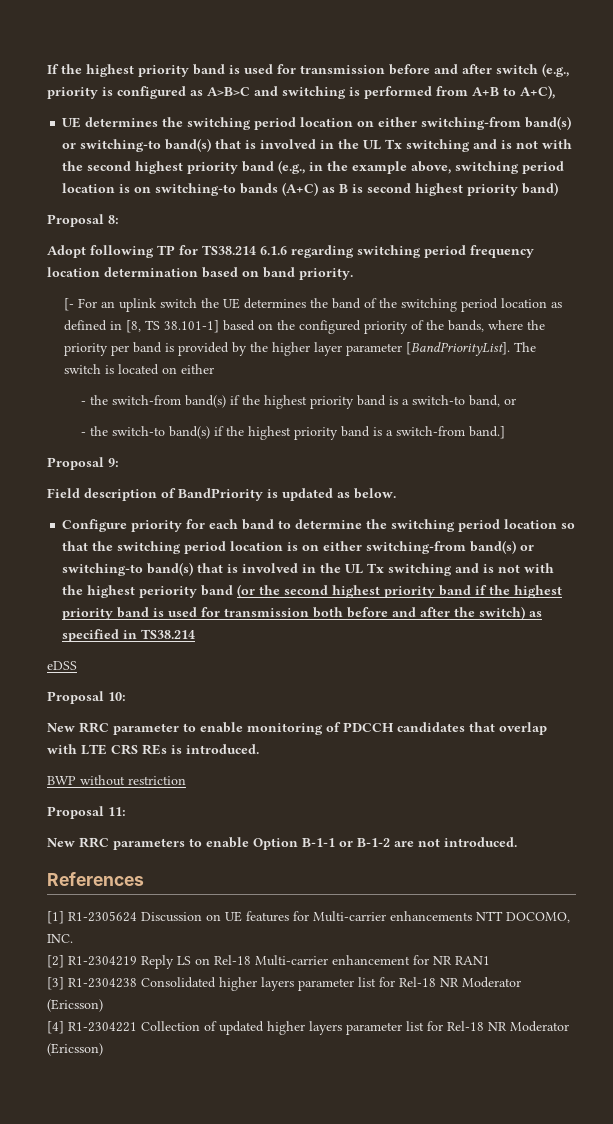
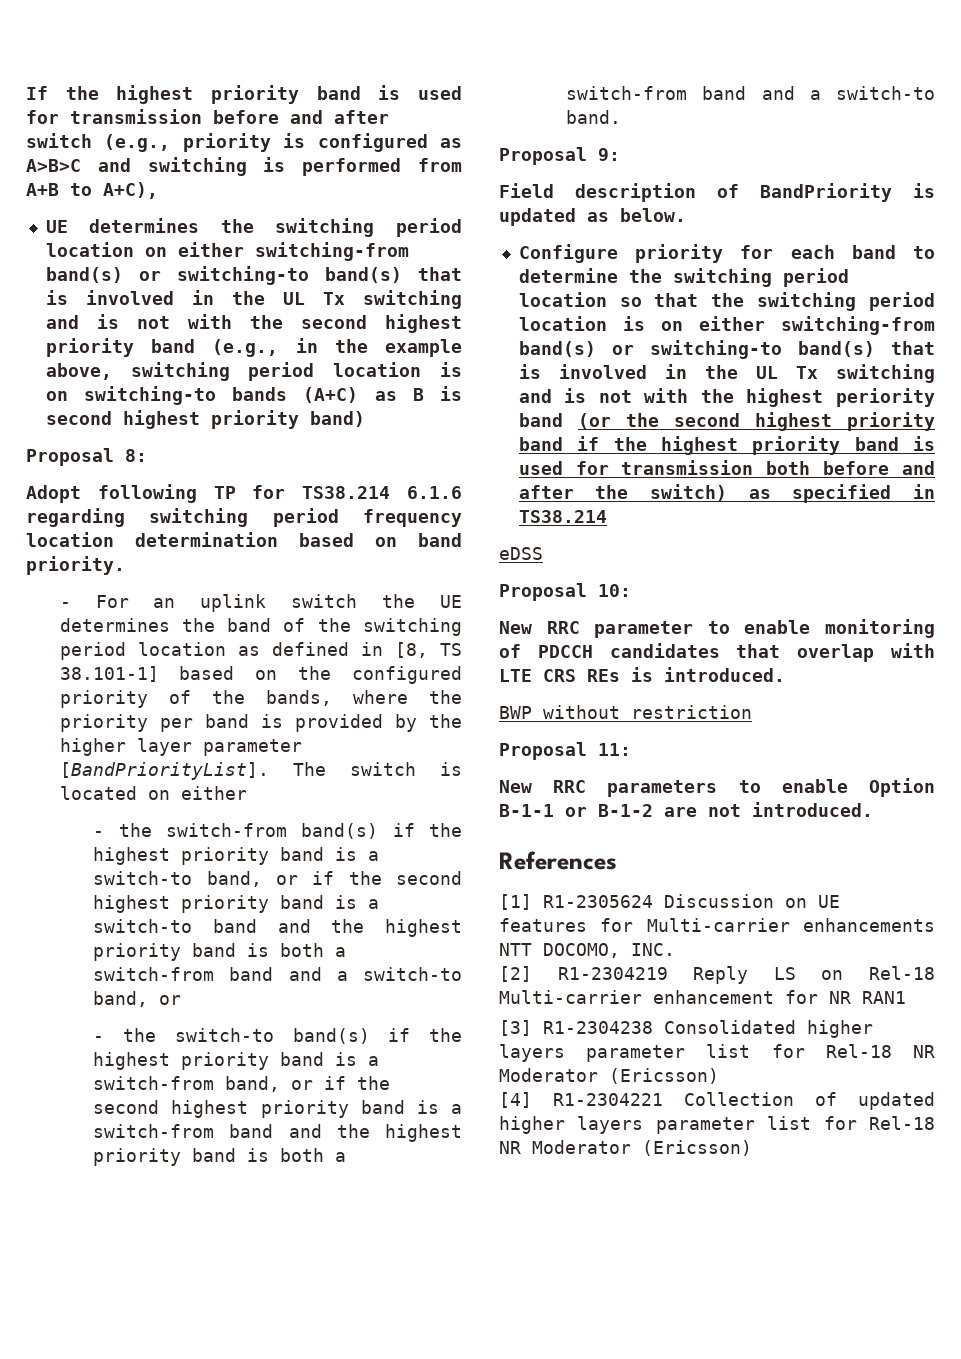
- [- For an uplink switch the UE determines the band of the switching period location as defined in [8, TS 38.101-1] based on the configured priority of the bands, where the priority per band is provided by the higher layer parameter [BandPriorityList].
+ - For an uplink switch the UE determines the band of the switching period location as defined in [8, TS 38.101-1] based on the configured priority of the bands, where the priority per band is provided by the higher layer parameter [BandPriorityList].
- - the switch-from band(s) if the highest priority band is a switch-to band, or
+ - the switch-from band(s) if the highest priority band is a switch-to band, or if the second highest priority band is a switch-to band and the highest priority band is both a switch-from band and a switch-to band, or
- - the switch-to band(s) if the highest priority band is a switch-from band.]
+ - the switch-to band(s) if the highest priority band is a switch-from band, or if the second highest priority band is a switch-from band and the highest priority band is both a switch-from band and a switch-to band.

